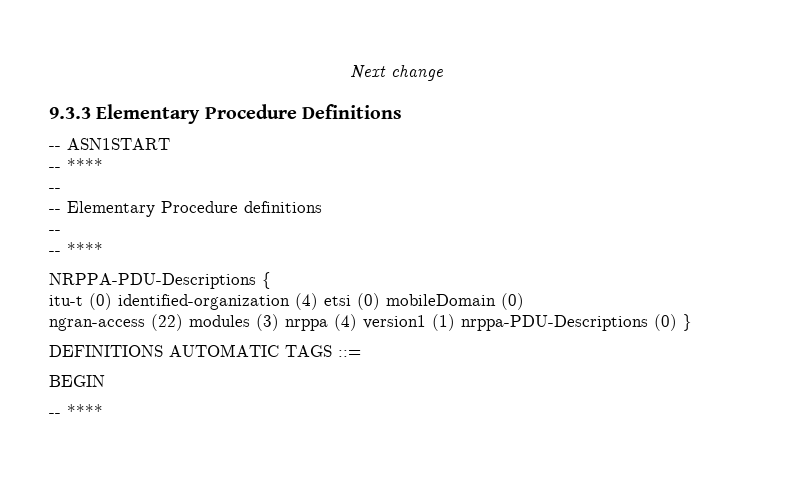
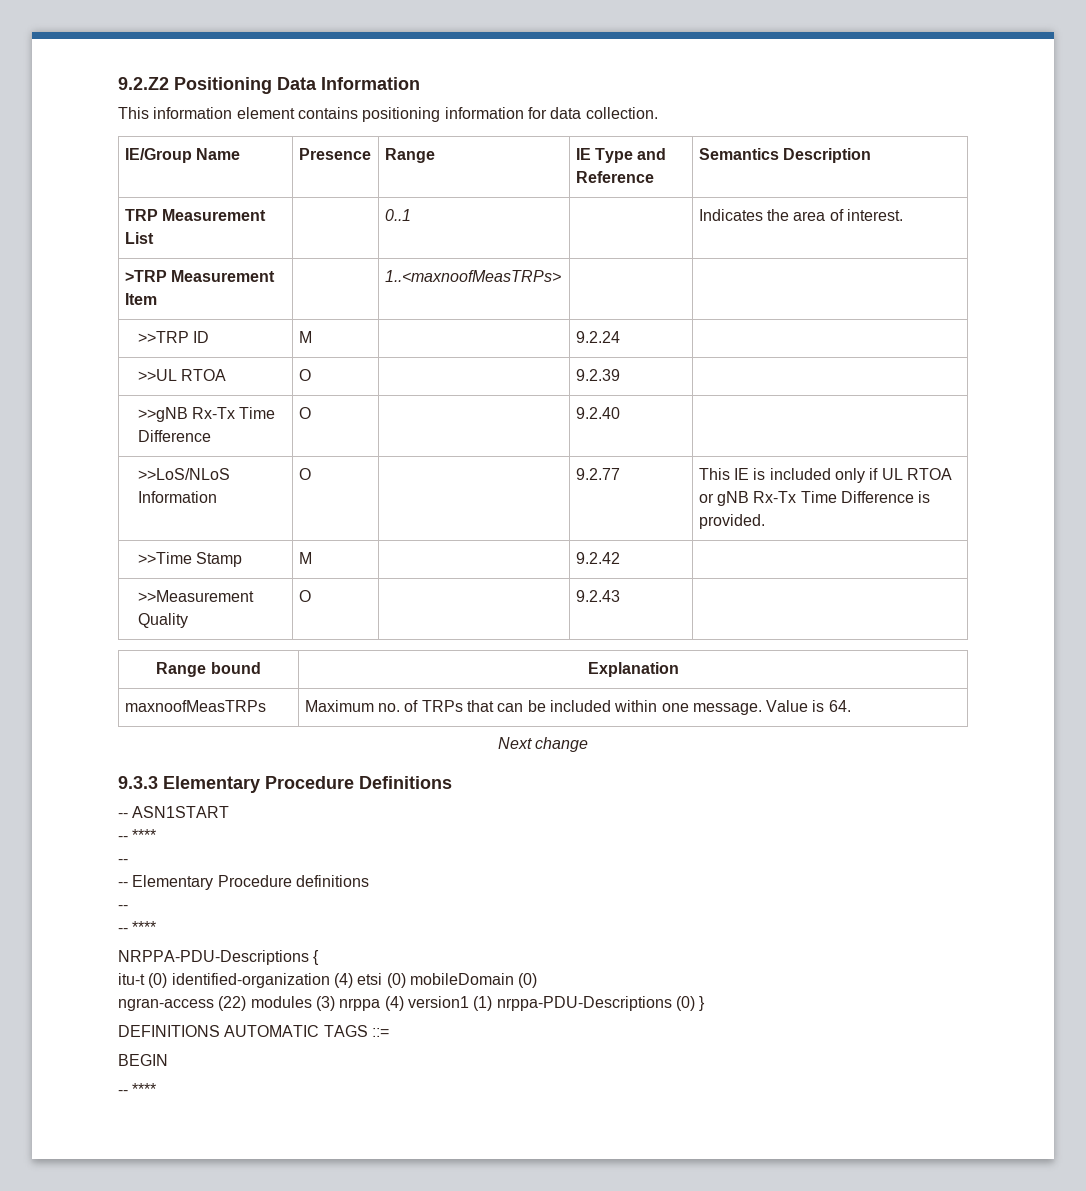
+ 9.2.Z2 Positioning Data Information
+ This information element contains positioning information for data collection.
+ IE/Group Name | Presence | Range | IE Type and Reference | Semantics Description
+ TRP Measurement List | | 0..1 | | Indicates the area of interest.
+ >TRP Measurement Item | | 1..<maxnoofMeasTRPs> | |
+ >>TRP ID | M | | 9.2.24 |
+ >>UL RTOA | O | | 9.2.39 |
+ >>gNB Rx-Tx Time Difference | O | | 9.2.40 |
+ >>LoS/NLoS Information | O | | 9.2.77 | This IE is included only if UL RTOA or gNB Rx-Tx Time Difference is provided.
+ >>Time Stamp | M | | 9.2.42 |
+ >>Measurement Quality | O | | 9.2.43 |
+ Range bound | Explanation
+ maxnoofMeasTRPs | Maximum no. of TRPs that can be included within one message. Value is 64.

